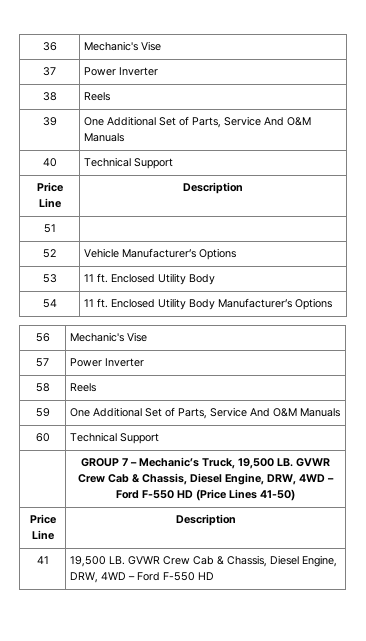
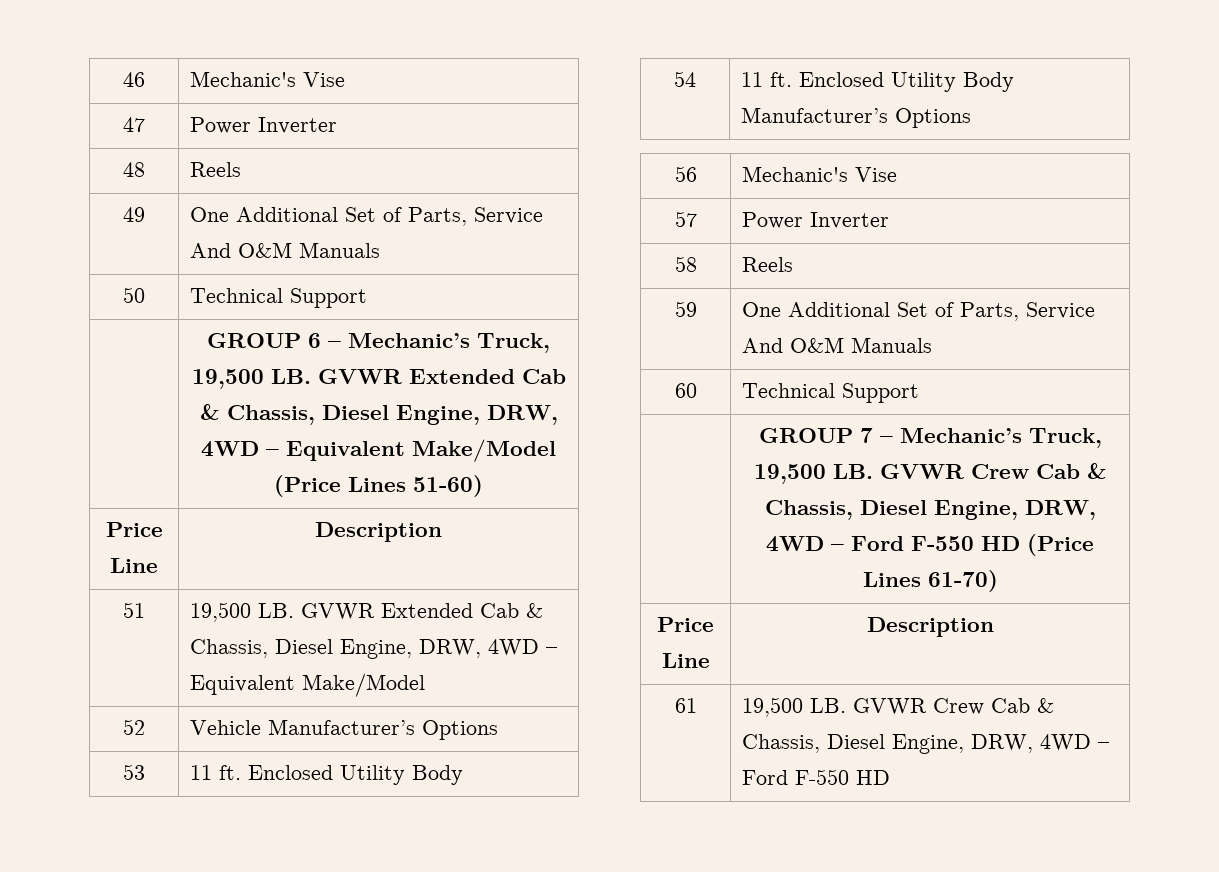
- 36 | Mechanic's Vise
- 37 | Power Inverter
- 38 | Reels
- 39 | One Additional Set of Parts, Service And O&M Manuals
- 40 | Technical Support
+ 46 | Mechanic's Vise
+ 47 | Power Inverter
+ 48 | Reels
+ 49 | One Additional Set of Parts, Service And O&M Manuals
+ 50 | Technical Support
+ | GROUP 6 – Mechanic’s Truck, 19,500 LB. GVWR Extended Cab & Chassis, Diesel Engine, DRW, 4WD – Equivalent Make/Model (Price Lines 51-60)
  Price Line | Description
- 51 |
+ 51 | 19,500 LB. GVWR Extended Cab & Chassis, Diesel Engine, DRW, 4WD – Equivalent Make/Model
- | GROUP 7 – Mechanic’s Truck, 19,500 LB. GVWR Crew Cab & Chassis, Diesel Engine, DRW, 4WD – Ford F-550 HD (Price Lines 41-50)
+ | GROUP 7 – Mechanic’s Truck, 19,500 LB. GVWR Crew Cab & Chassis, Diesel Engine, DRW, 4WD – Ford F-550 HD (Price Lines 61-70)
  Price Line | Description
- 41 | 19,500 LB. GVWR Crew Cab & Chassis, Diesel Engine, DRW, 4WD – Ford F-550 HD
+ 61 | 19,500 LB. GVWR Crew Cab & Chassis, Diesel Engine, DRW, 4WD – Ford F-550 HD

